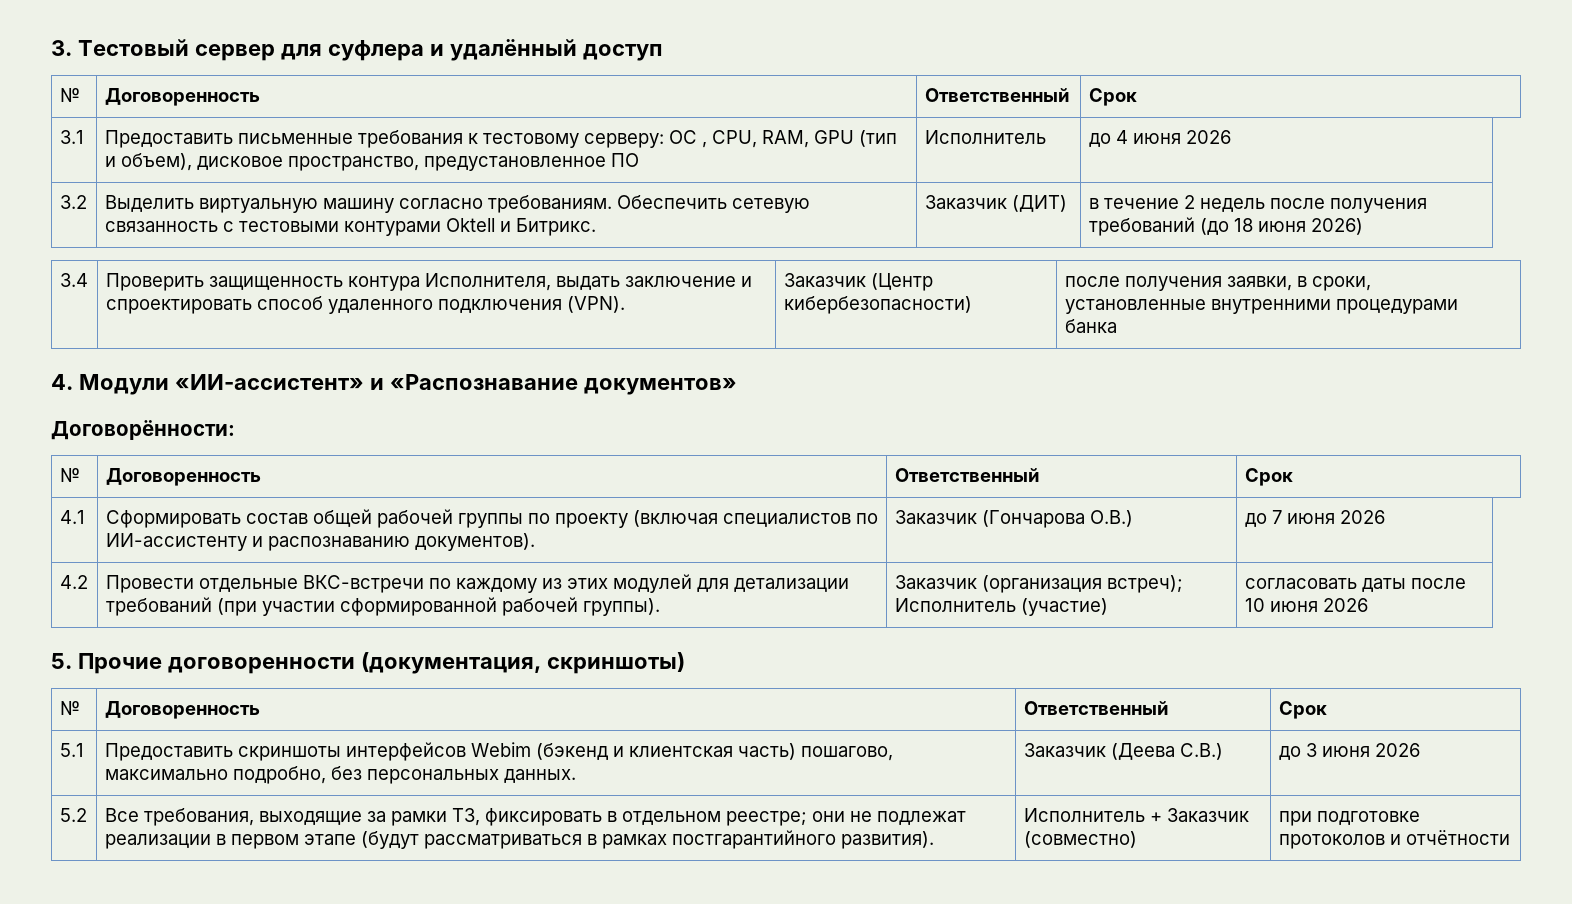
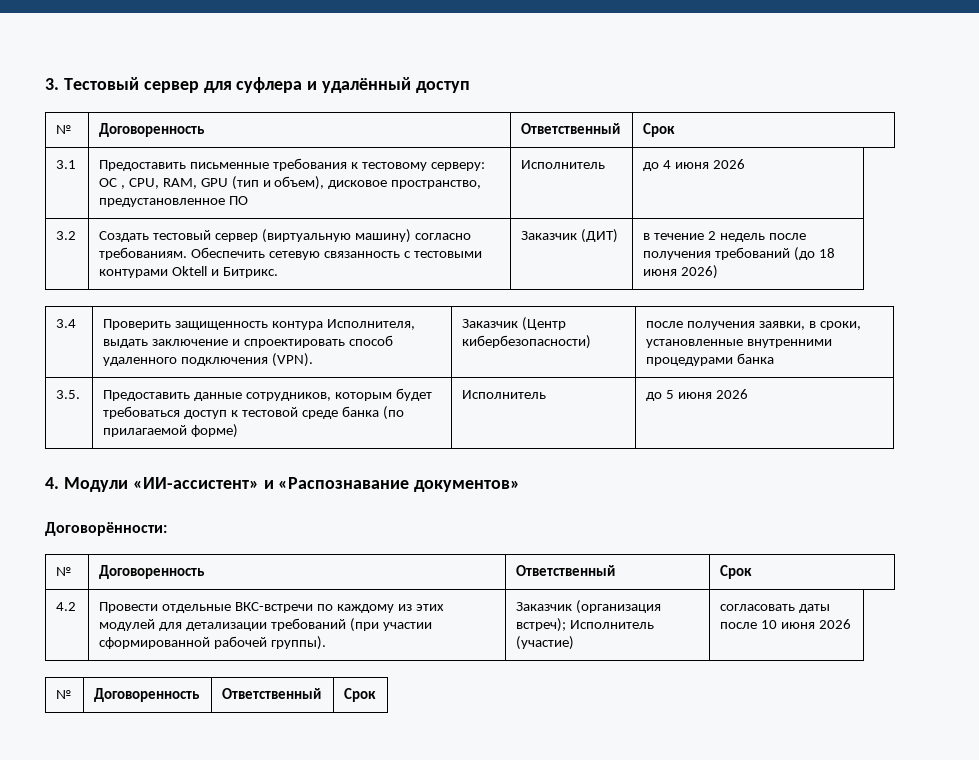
- 3.2 | Выделить виртуальную машину согласно требованиям. Обеспечить сетевую связанность с тестовыми контурами Oktell и Битрикс. | Заказчик (ДИТ) | в течение 2 недель после получения требований (до 18 июня 2026)
+ 3.2 | Создать тестовый сервер (виртуальную машину) согласно требованиям. Обеспечить сетевую связанность с тестовыми контурами Oktell и Битрикс. | Заказчик (ДИТ) | в течение 2 недель после получения требований (до 18 июня 2026)
+ 3.5. | Предоставить данные сотрудников, которым будет требоваться доступ к тестовой среде банка (по прилагаемой форме) | Исполнитель | до 5 июня 2026
- 4.1 | Сформировать состав общей рабочей группы по проекту (включая специалистов по ИИ-ассистенту и распознаванию документов). | Заказчик (Гончарова О.В.) | до 7 июня 2026
  4.2 | Провести отдельные ВКС-встречи по каждому из этих модулей для детализации требований (при участии сформированной рабочей группы). | Заказчик (организация встреч); Исполнитель (участие) | согласовать даты после 10 июня 2026
- 5. Прочие договоренности (документация, скриншоты)
  № | Договоренность | Ответственный | Срок
- 5.1 | Предоставить скриншоты интерфейсов Webim (бэкенд и клиентская часть) пошагово, максимально подробно, без персональных данных. | Заказчик (Деева С.В.) | до 3 июня 2026
- 5.2 | Все требования, выходящие за рамки ТЗ, фиксировать в отдельном реестре; они не подлежат реализации в первом этапе (будут рассматриваться в рамках постгарантийного развития). | Исполнитель + Заказчик (совместно) | при подготовке протоколов и отчётности

